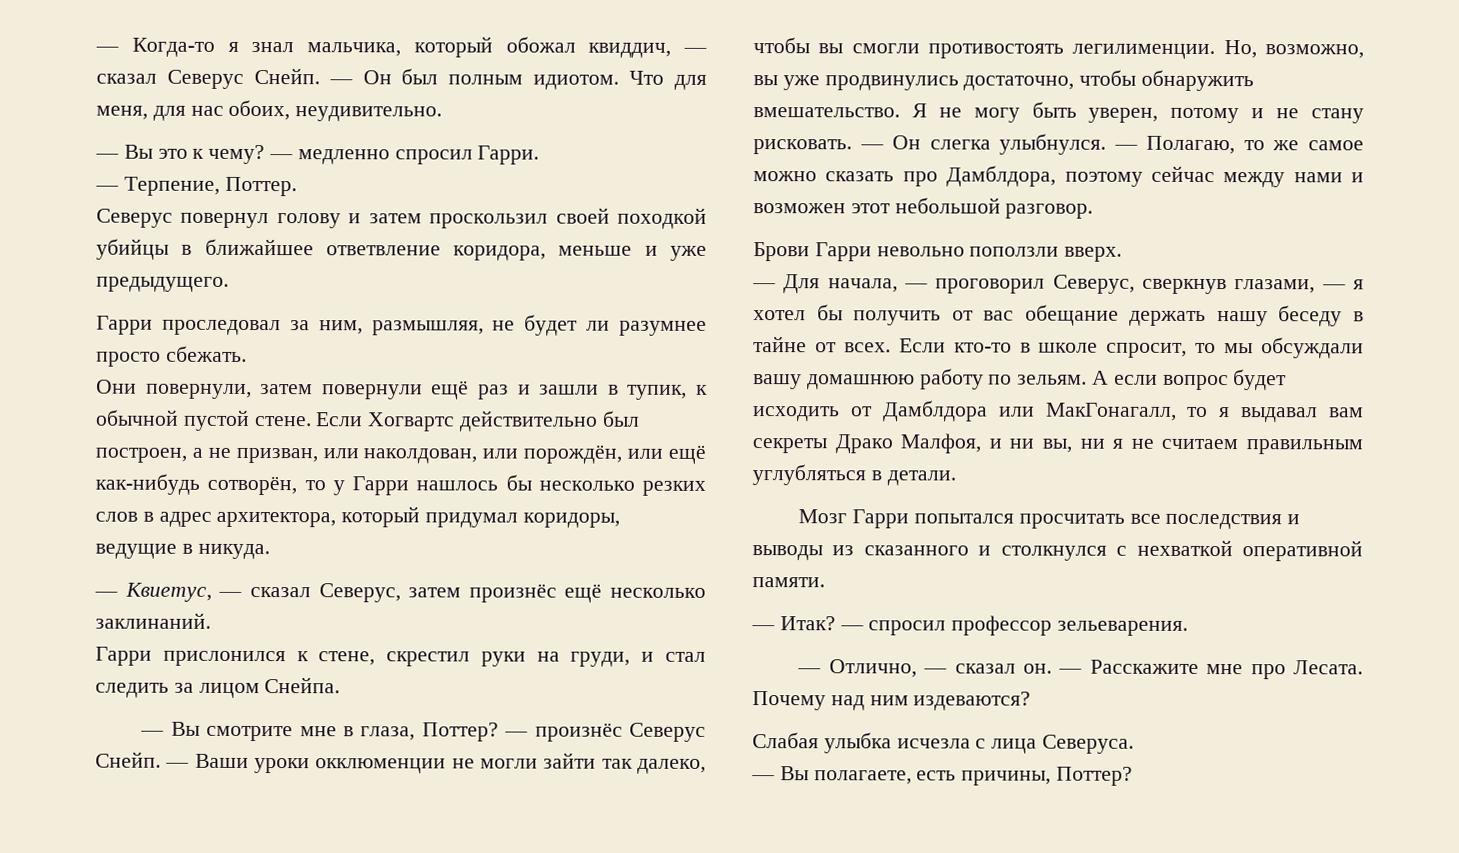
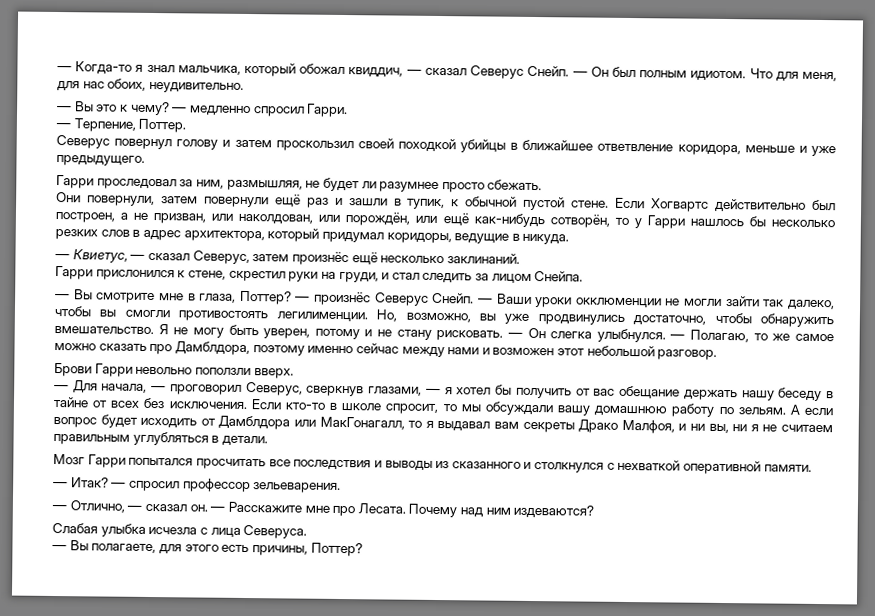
- — Полагаю, то же самое можно сказать про Дамблдора, поэтому сейчас между нами и возможен этот небольшой разговор.
+ — Полагаю, то же самое можно сказать про Дамблдора, поэтому именно сейчас между нами и возможен этот небольшой разговор.
- — Для начала, — проговорил Северус, сверкнув глазами, — я хотел бы получить от вас обещание держать нашу беседу в тайне от всех.
+ — Для начала, — проговорил Северус, сверкнув глазами, — я хотел бы получить от вас обещание держать нашу беседу в тайне от всех без исключения.
- — Вы полагаете, есть причины, Поттер?
+ — Вы полагаете, для этого есть причины, Поттер?

